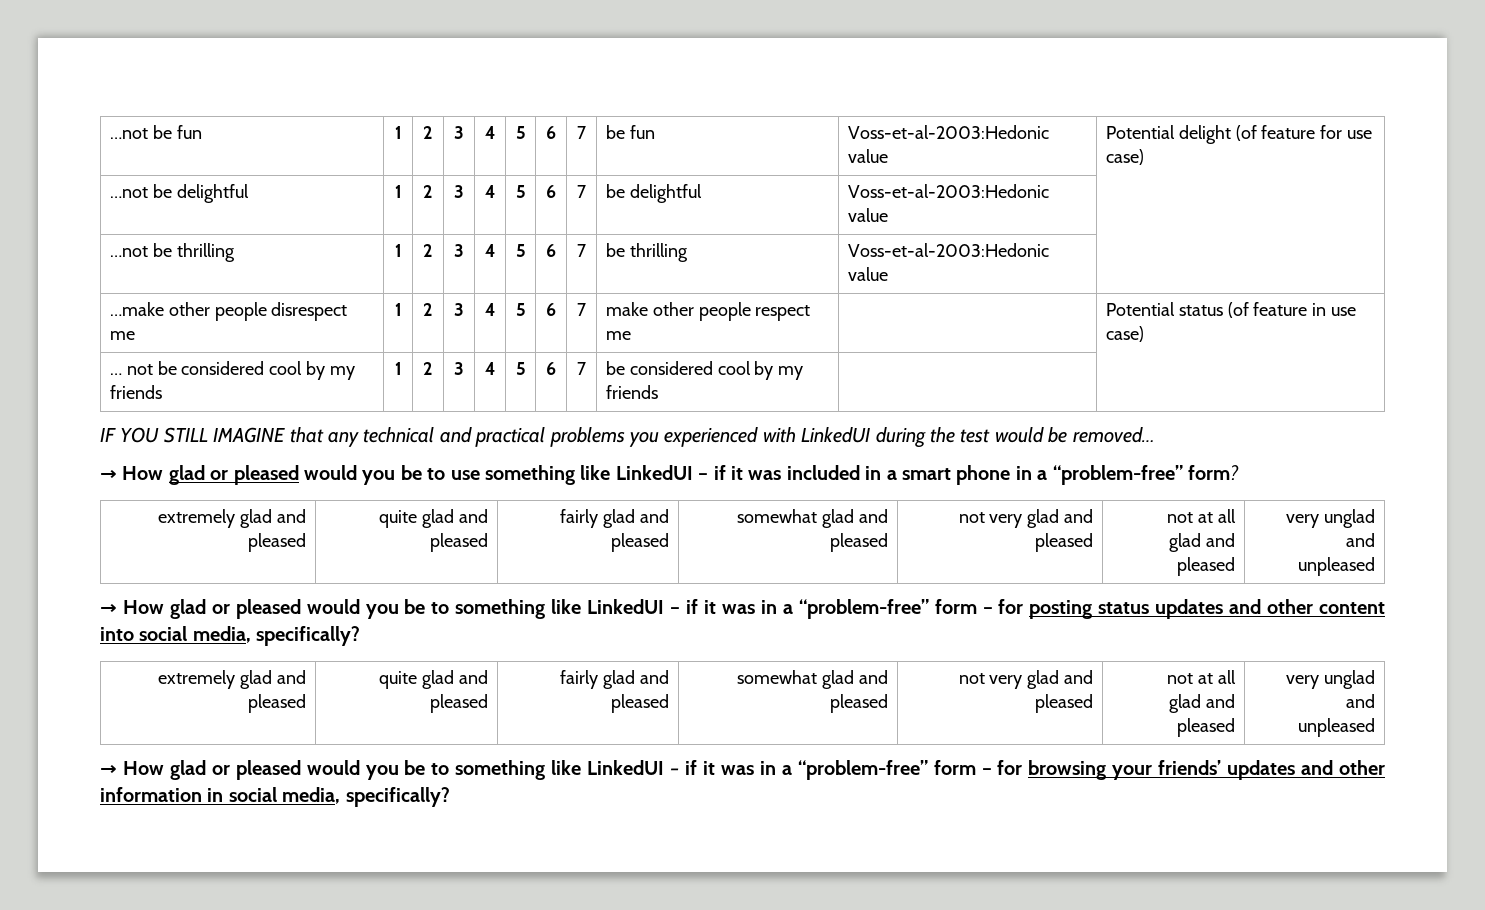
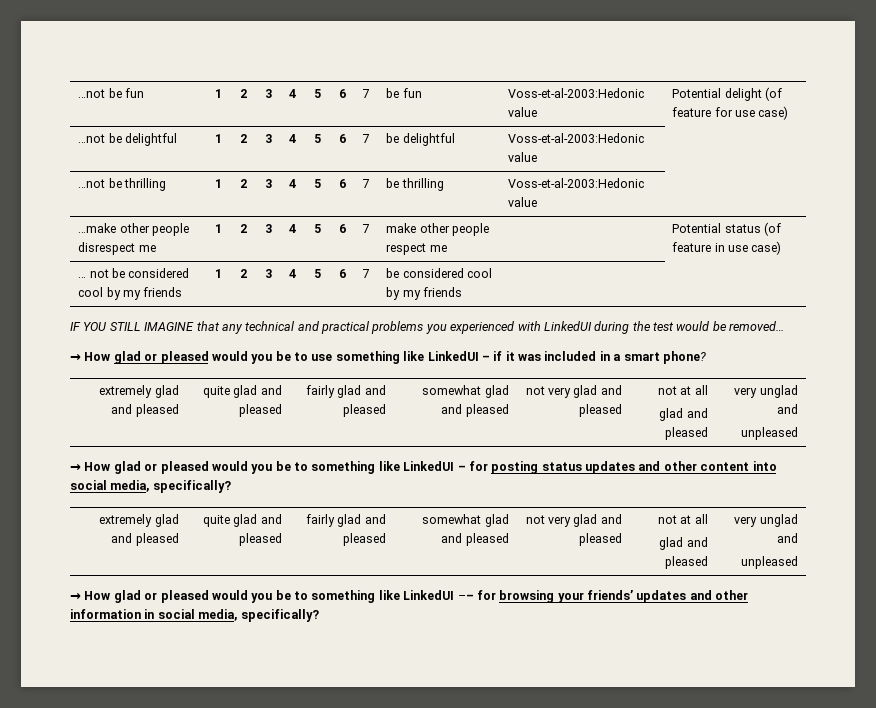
- → How glad or pleased would you be to use something like LinkedUI – if it was included in a smart phone in a “problem-free” form?
+ → How glad or pleased would you be to use something like LinkedUI – if it was included in a smart phone?
- → How glad or pleased would you be to something like LinkedUI – if it was in a “problem-free” form – for posting status updates and other content into social media, specifically?
+ → How glad or pleased would you be to something like LinkedUI – for posting status updates and other content into social media, specifically?
- → How glad or pleased would you be to something like LinkedUI – if it was in a “problem-free” form – for browsing your friends’ updates and other information in social media, specifically?
+ → How glad or pleased would you be to something like LinkedUI –– for browsing your friends’ updates and other information in social media, specifically?

